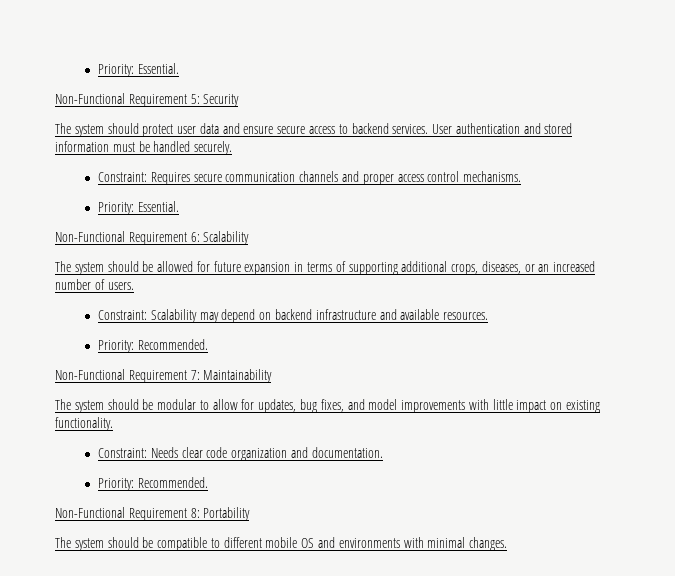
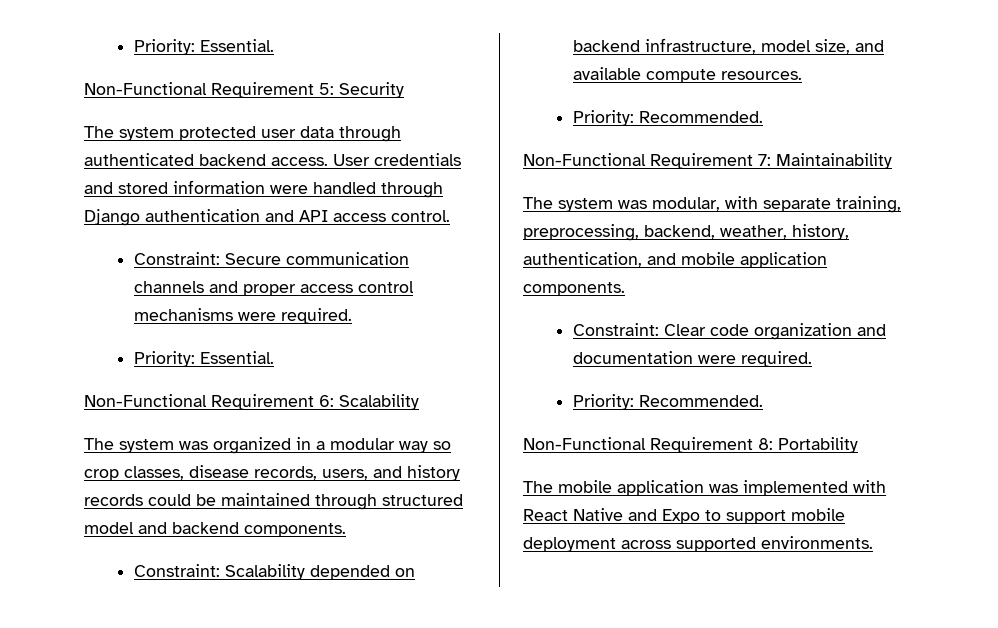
- The system should protect user data and ensure secure access to backend services. User authentication and stored information must be handled securely.
- Constraint: Requires secure communication channels and proper access control mechanisms.
+ The system protected user data through authenticated backend access. User credentials and stored information were handled through Django authentication and API access control.
+ Constraint: Secure communication channels and proper access control mechanisms were required.
- The system should be allowed for future expansion in terms of supporting additional crops, diseases, or an increased number of users.
- Constraint: Scalability may depend on backend infrastructure and available resources.
+ The system was organized in a modular way so crop classes, disease records, users, and history records could be maintained through structured model and backend components.
+ Constraint: Scalability depended on backend infrastructure, model size, and available compute resources.
- The system should be modular to allow for updates, bug fixes, and model improvements with little impact on existing functionality.
- Constraint: Needs clear code organization and documentation.
+ The system was modular, with separate training, preprocessing, backend, weather, history, authentication, and mobile application components.
+ Constraint: Clear code organization and documentation were required.
- The system should be compatible to different mobile OS and environments with minimal changes.
+ The mobile application was implemented with React Native and Expo to support mobile deployment across supported environments.

